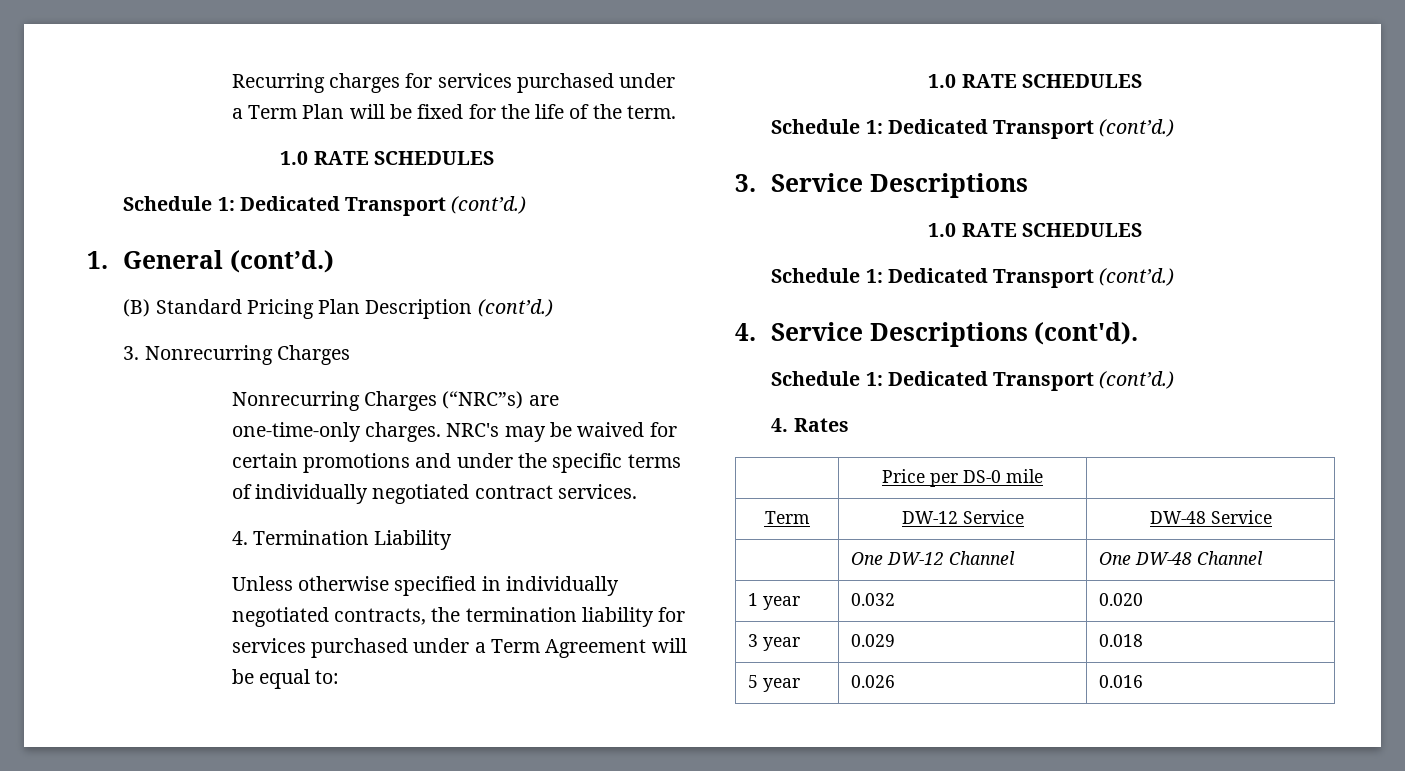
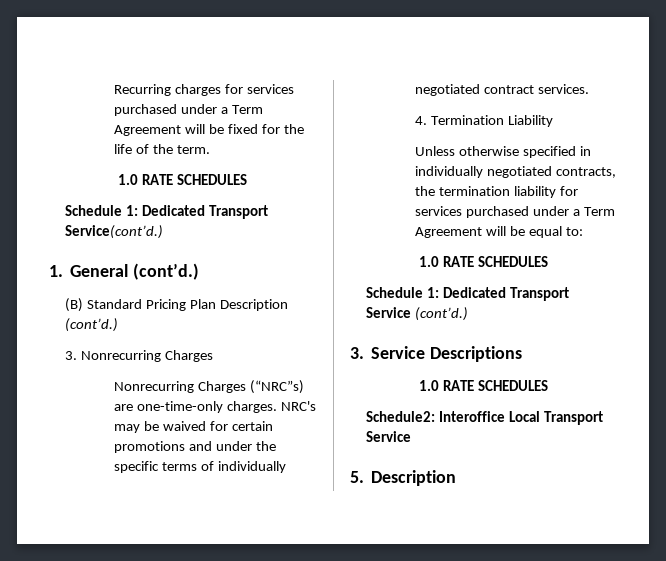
- Recurring charges for services purchased under a Term Plan will be fixed for the life of the term.
+ Recurring charges for services purchased under a Term Agreement will be fixed for the life of the term.
  1.0 RATE SCHEDULES
- Schedule 1: Dedicated Transport (cont’d.)
+ Schedule 1: Dedicated Transport Service(cont’d.)
  Unless otherwise specified in individually negotiated contracts, the termination liability for services purchased under a Term Agreement will be equal to:
  1.0 RATE SCHEDULES
- Schedule 1: Dedicated Transport (cont’d.)
+ Schedule 1: Dedicated Transport Service (cont’d.)
  3. Service Descriptions
  1.0 RATE SCHEDULES
- Schedule 1: Dedicated Transport (cont’d.)
- 4. Service Descriptions (cont'd).
- Schedule 1: Dedicated Transport (cont’d.)
- 4. Rates
- | Price per DS-0 mile |
- Term | DW-12 Service | DW-48 Service
- | One DW-12 Channel | One DW-48 Channel
- 1 year | 0.032 | 0.020
- 3 year | 0.029 | 0.018
- 5 year | 0.026 | 0.016
+ Schedule2: Interoffice Local Transport Service
+ 5. Description

